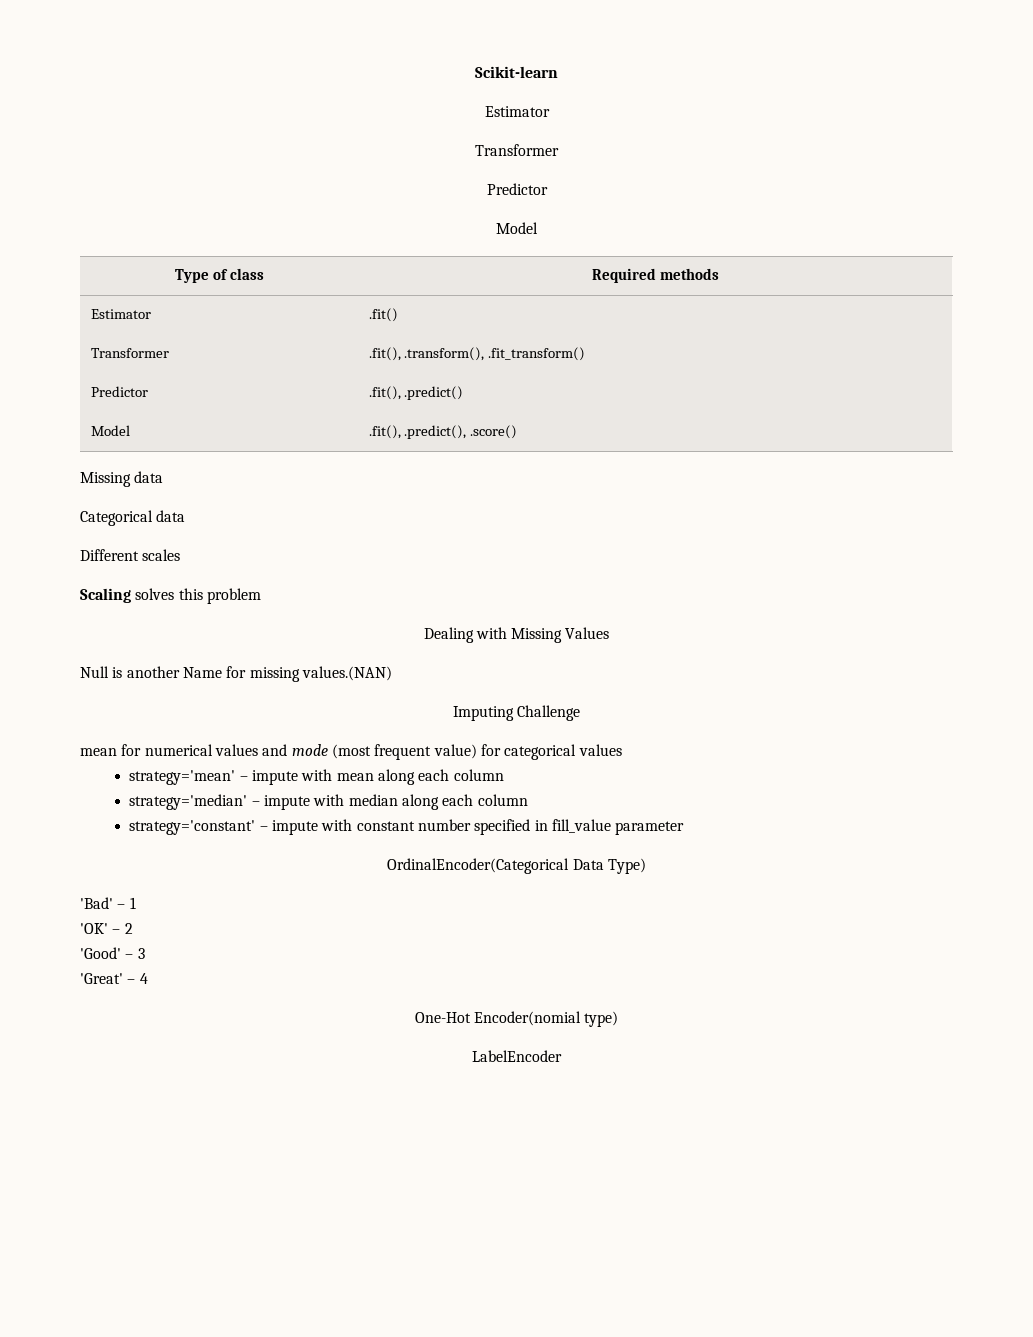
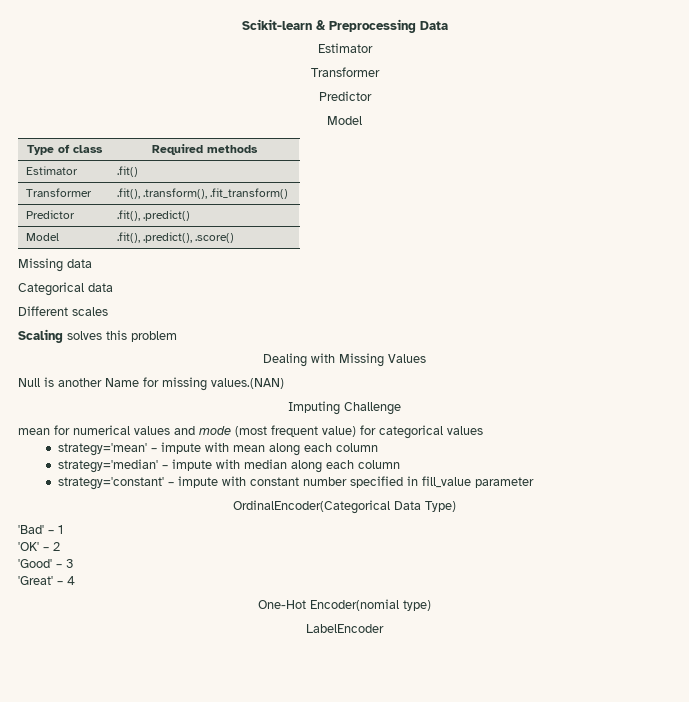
- Scikit-learn
+ Scikit-learn & Preprocessing Data

